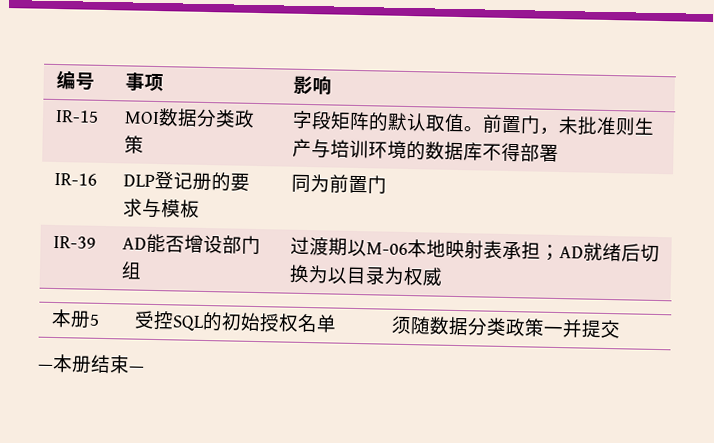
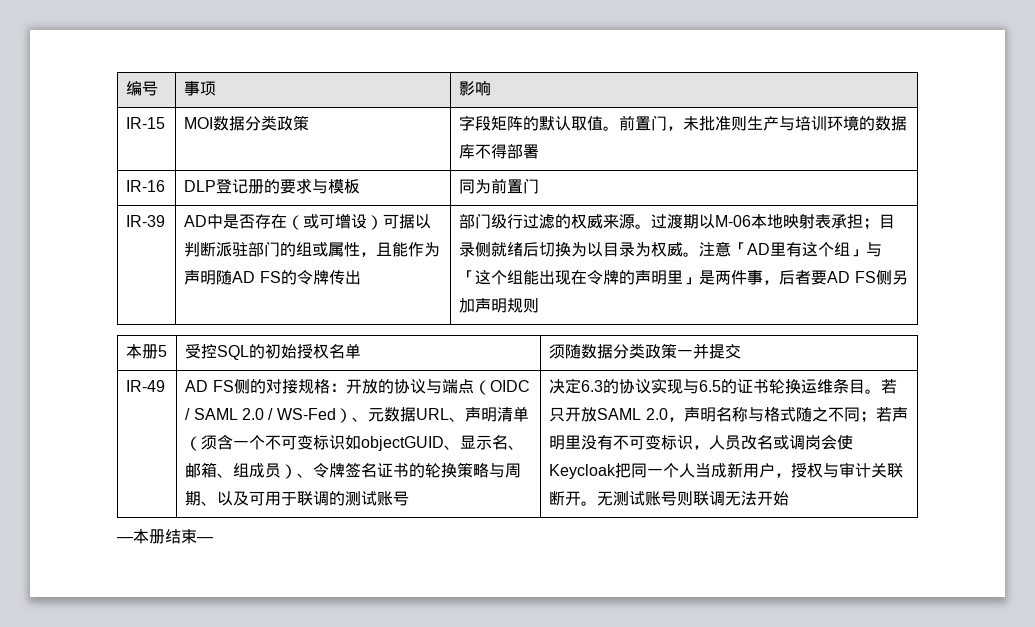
- AD能否增设部门组 | 过渡期以M-06本地映射表承担；AD就绪后切换为以目录为权威
+ AD中是否存在（或可增设）可据以判断派驻部门的组或属性，且能作为声明随AD FS的令牌传出 | 部门级行过滤的权威来源。过渡期以M-06本地映射表承担；目录侧就绪后切换为以目录为权威。注意「AD里有这个组」与「这个组能出现在令牌的声明里」是两件事，后者要AD FS侧另加声明规则
+ IR-49 | AD FS侧的对接规格：开放的协议与端点（OIDC / SAML 2.0 / WS-Fed）、元数据URL、声明清单（须含一个不可变标识如objectGUID、显示名、邮箱、组成员）、令牌签名证书的轮换策略与周期、以及可用于联调的测试账号 | 决定6.3的协议实现与6.5的证书轮换运维条目。若只开放SAML 2.0，声明名称与格式随之不同；若声明里没有不可变标识，人员改名或调岗会使Keycloak把同一个人当成新用户，授权与审计关联断开。无测试账号则联调无法开始

